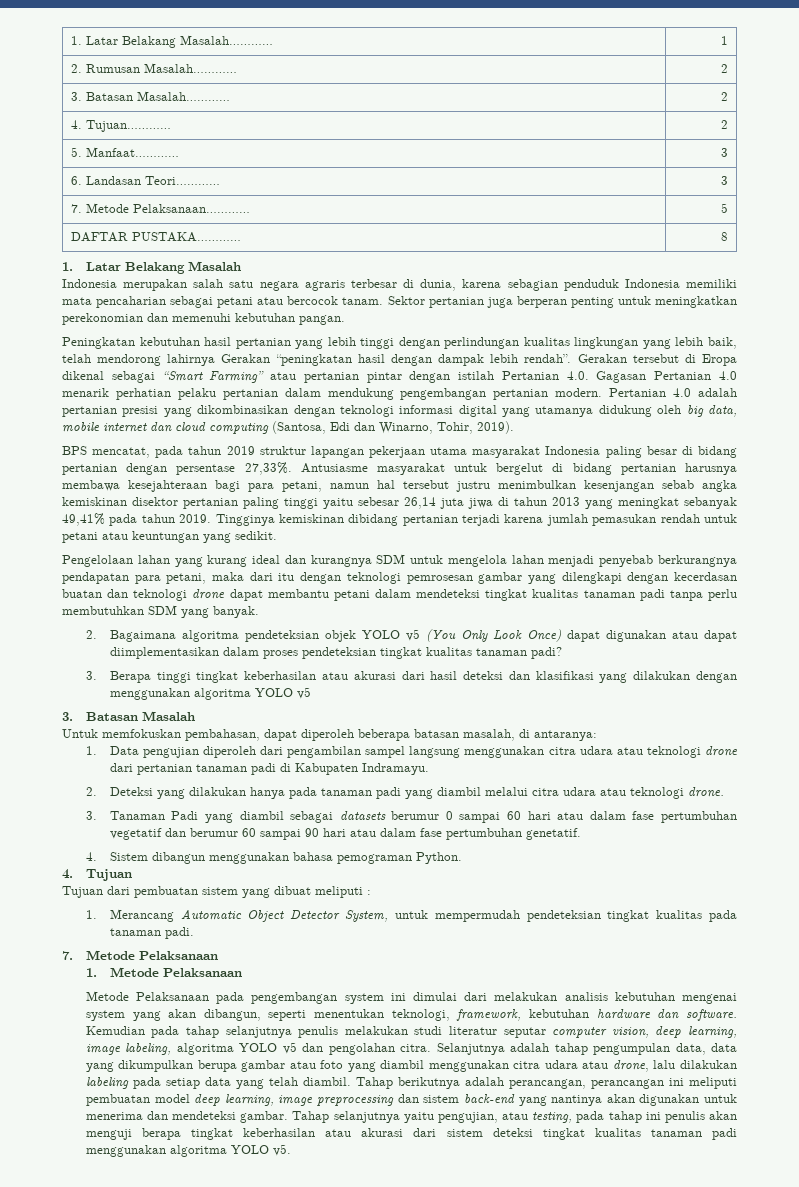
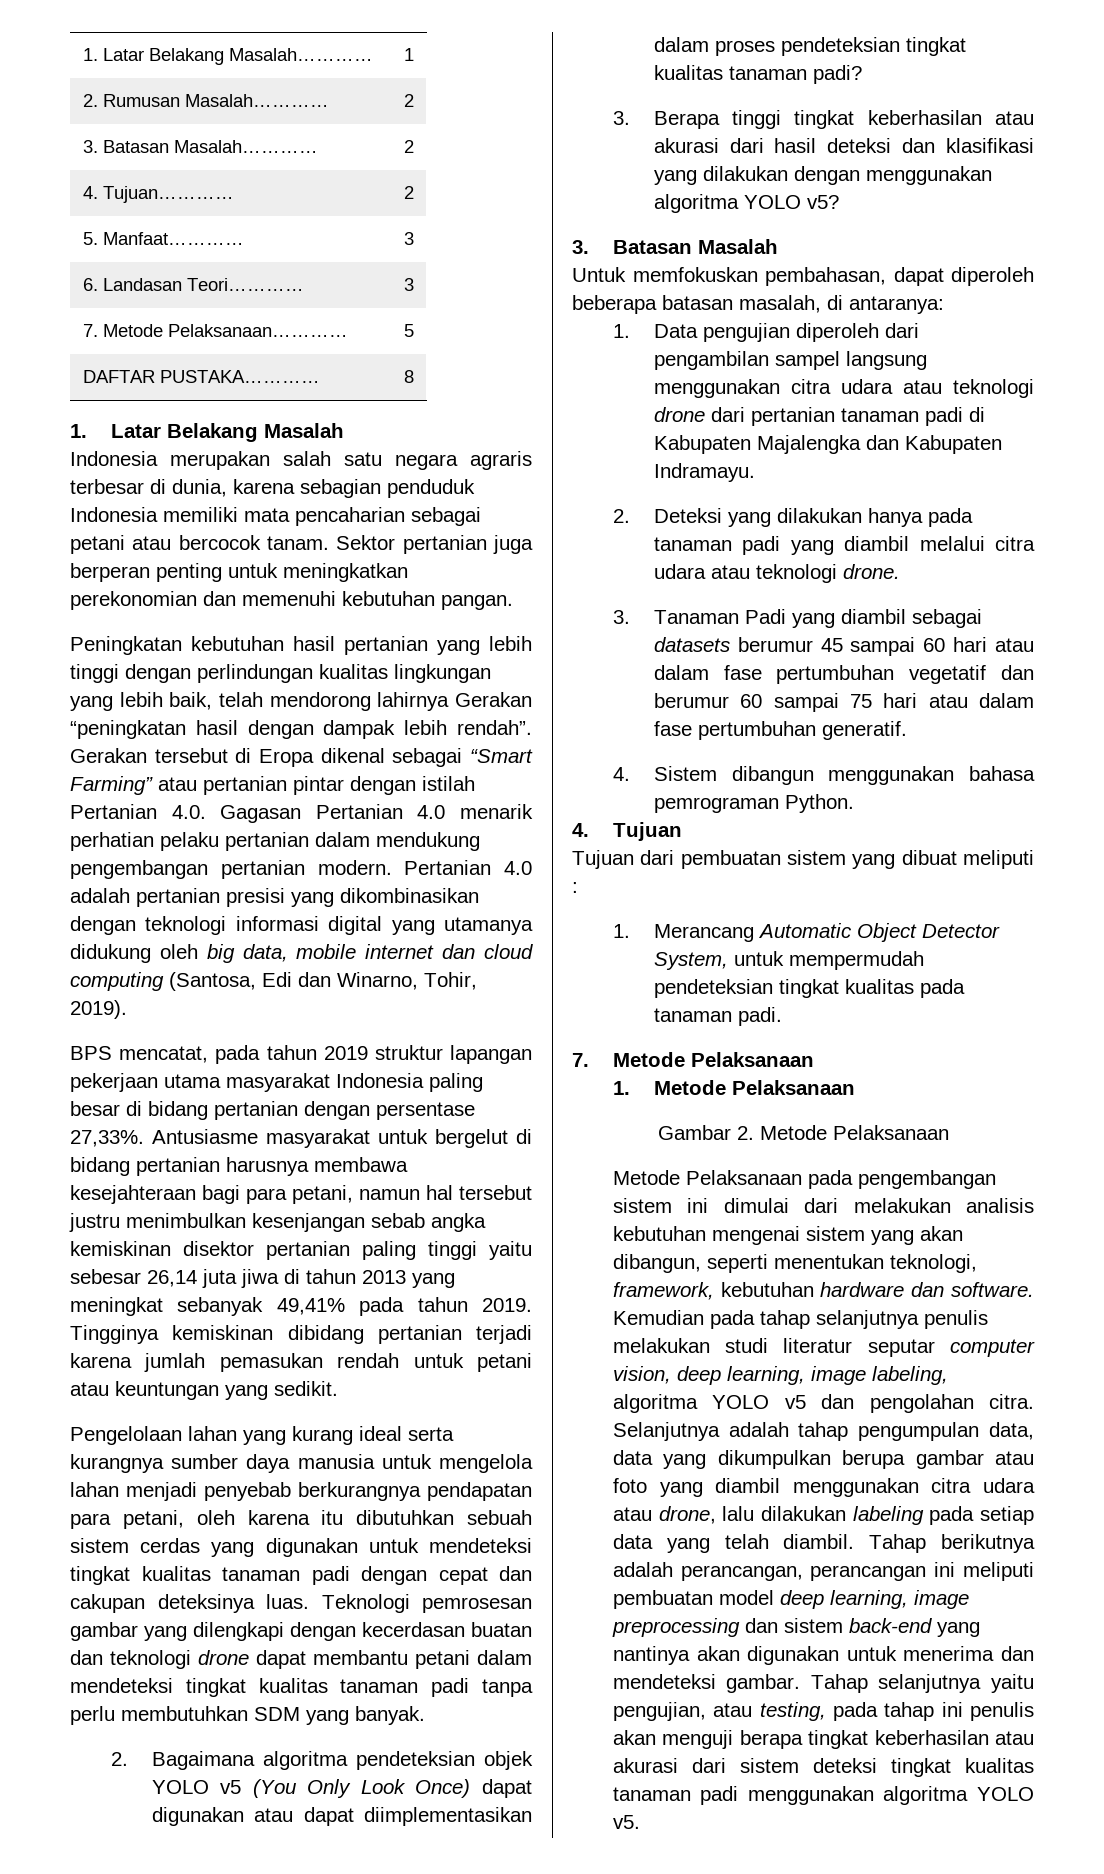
- Pengelolaan lahan yang kurang ideal dan kurangnya SDM untuk mengelola lahan menjadi penyebab berkurangnya pendapatan para petani, maka dari itu dengan teknologi pemrosesan gambar yang dilengkapi dengan kecerdasan buatan dan teknologi drone dapat membantu petani dalam mendeteksi tingkat kualitas tanaman padi tanpa perlu membutuhkan SDM yang banyak.
+ Pengelolaan lahan yang kurang ideal serta kurangnya sumber daya manusia untuk mengelola lahan menjadi penyebab berkurangnya pendapatan para petani, oleh karena itu dibutuhkan sebuah sistem cerdas yang digunakan untuk mendeteksi tingkat kualitas tanaman padi dengan cepat dan cakupan deteksinya luas. Teknologi pemrosesan gambar yang dilengkapi dengan kecerdasan buatan dan teknologi drone dapat membantu petani dalam mendeteksi tingkat kualitas tanaman padi tanpa perlu membutuhkan SDM yang banyak.
- 3. Berapa tinggi tingkat keberhasilan atau akurasi dari hasil deteksi dan klasifikasi yang dilakukan dengan menggunakan algoritma YOLO v5
+ 3. Berapa tinggi tingkat keberhasilan atau akurasi dari hasil deteksi dan klasifikasi yang dilakukan dengan menggunakan algoritma YOLO v5?
- 1. Data pengujian diperoleh dari pengambilan sampel langsung menggunakan citra udara atau teknologi drone dari pertanian tanaman padi di Kabupaten Indramayu.
+ 1. Data pengujian diperoleh dari pengambilan sampel langsung menggunakan citra udara atau teknologi drone dari pertanian tanaman padi di Kabupaten Majalengka dan Kabupaten Indramayu.
- 3. Tanaman Padi yang diambil sebagai datasets berumur 0 sampai 60 hari atau dalam fase pertumbuhan vegetatif dan berumur 60 sampai 90 hari atau dalam fase pertumbuhan genetatif.
+ 3. Tanaman Padi yang diambil sebagai datasets berumur 45 sampai 60 hari atau dalam fase pertumbuhan vegetatif dan berumur 60 sampai 75 hari atau dalam fase pertumbuhan generatif.
- 4. Sistem dibangun menggunakan bahasa pemograman Python.
+ 4. Sistem dibangun menggunakan bahasa pemrograman Python.
+ Gambar 2. Metode Pelaksanaan
- Metode Pelaksanaan pada pengembangan system ini dimulai dari melakukan analisis kebutuhan mengenai system yang akan dibangun, seperti menentukan teknologi, framework, kebutuhan hardware dan software.
+ Metode Pelaksanaan pada pengembangan sistem ini dimulai dari melakukan analisis kebutuhan mengenai sistem yang akan dibangun, seperti menentukan teknologi, framework, kebutuhan hardware dan software.

